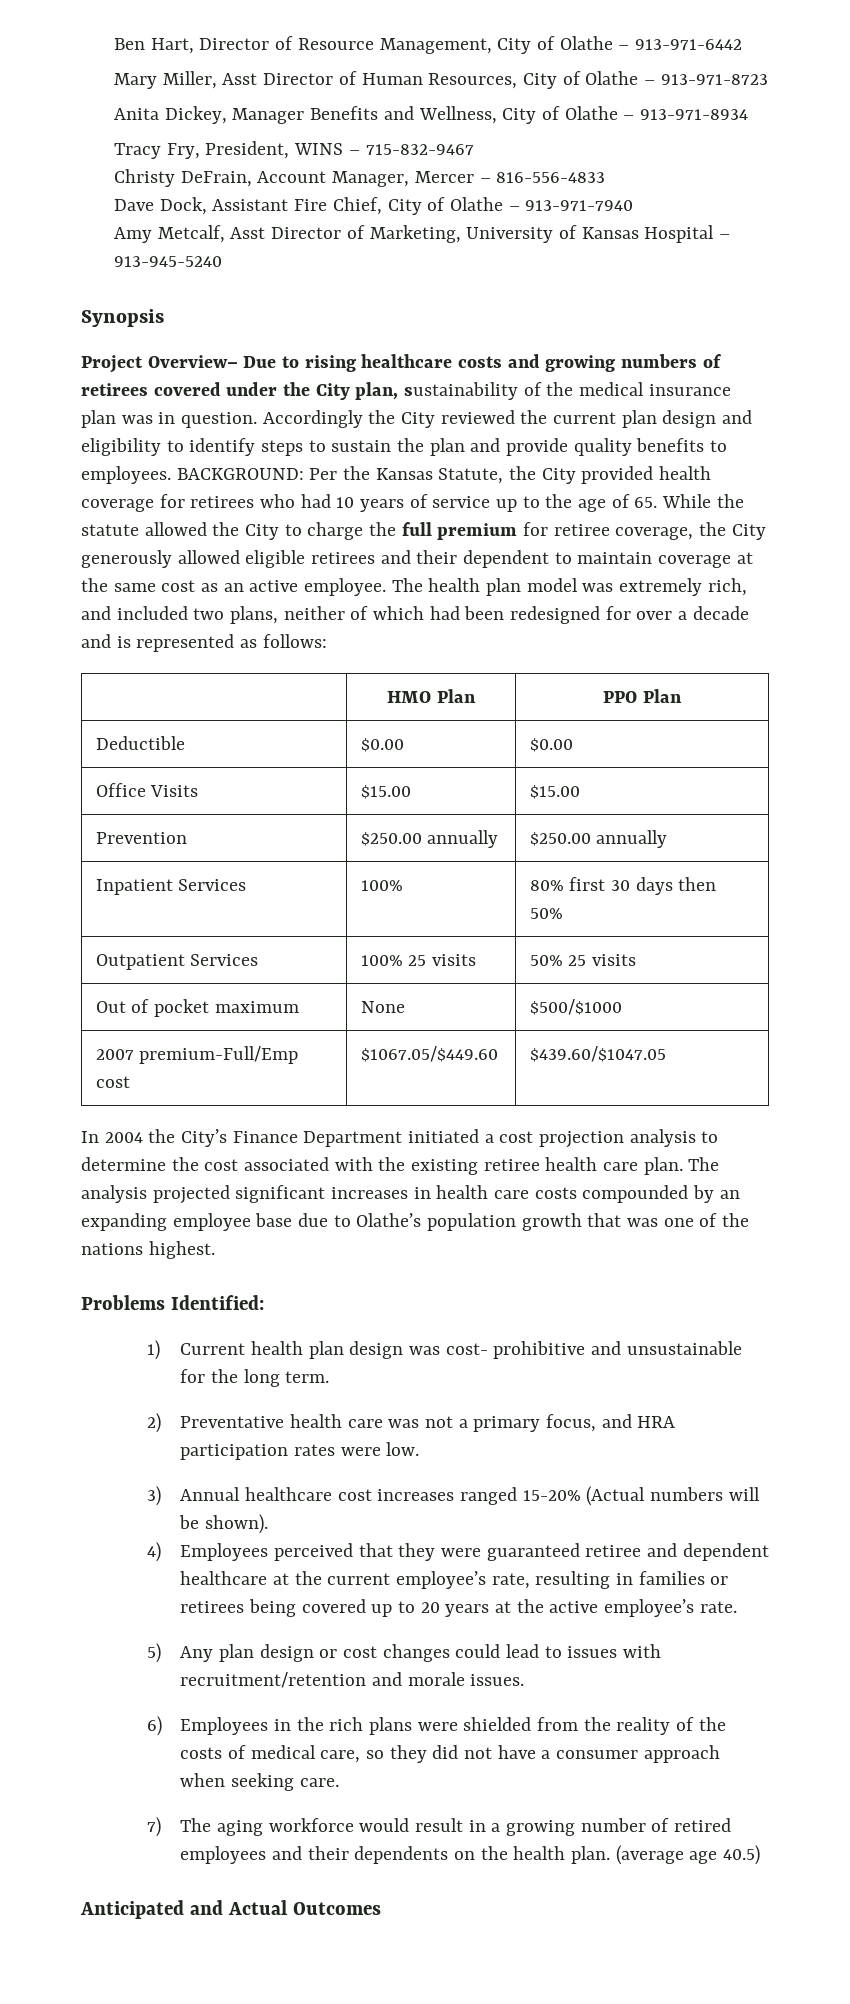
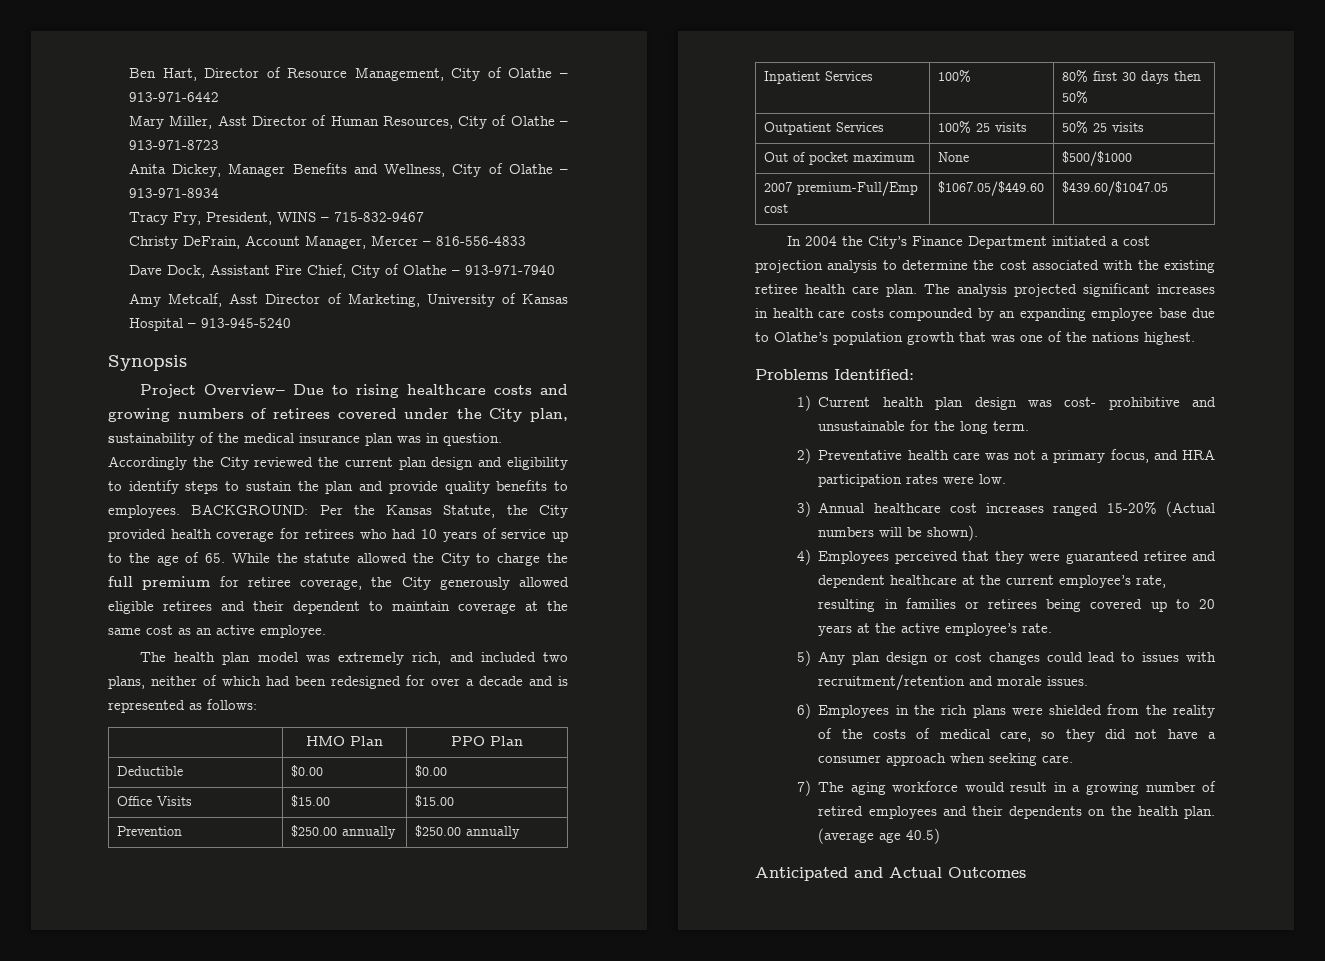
- Per the Kansas Statute, the City provided health coverage for retirees who had 10 years of service up to the age of 65. While the statute allowed the City to charge the full premium for retiree coverage, the City generously allowed eligible retirees and their dependent to maintain coverage at the same cost as an active employee. The health plan model was extremely rich, and included two plans, neither of which had been redesigned for over a decade and is represented as follows:
+ Per the Kansas Statute, the City provided health coverage for retirees who had 10 years of service up to the age of 65. While the statute allowed the City to charge the full premium for retiree coverage, the City generously allowed eligible retirees and their dependent to maintain coverage at the same cost as an active employee.
+ The health plan model was extremely rich, and included two plans, neither of which had been redesigned for over a decade and is represented as follows:

